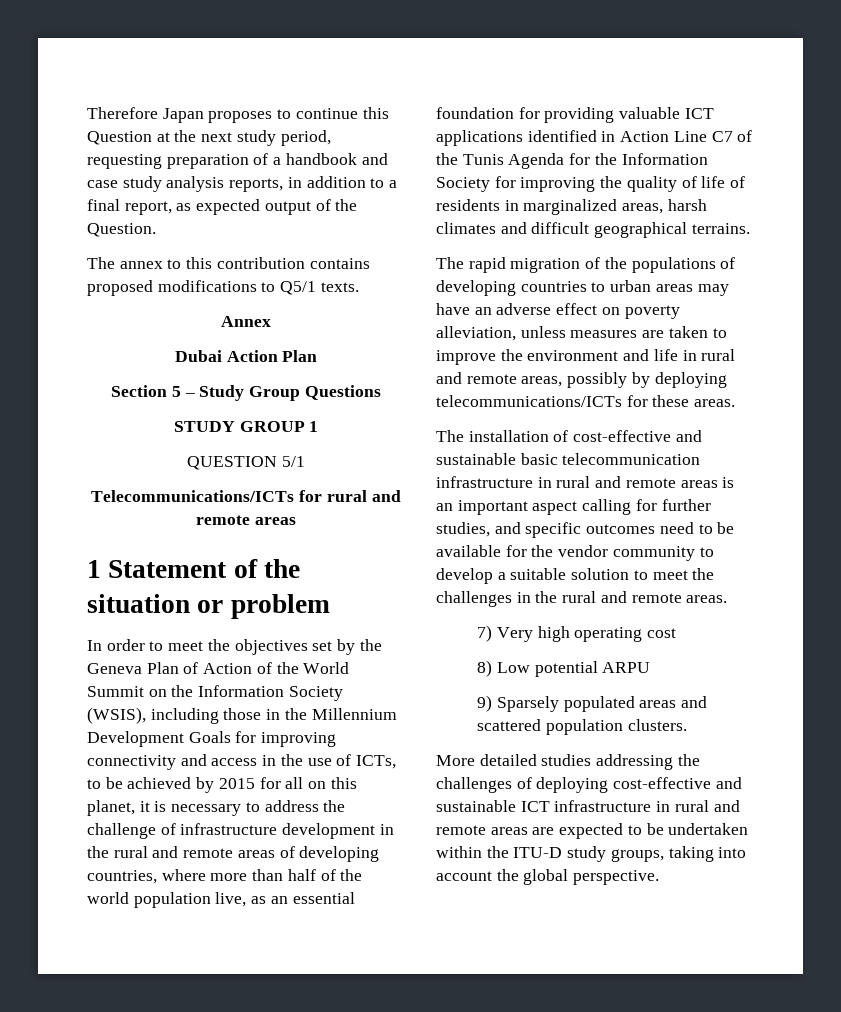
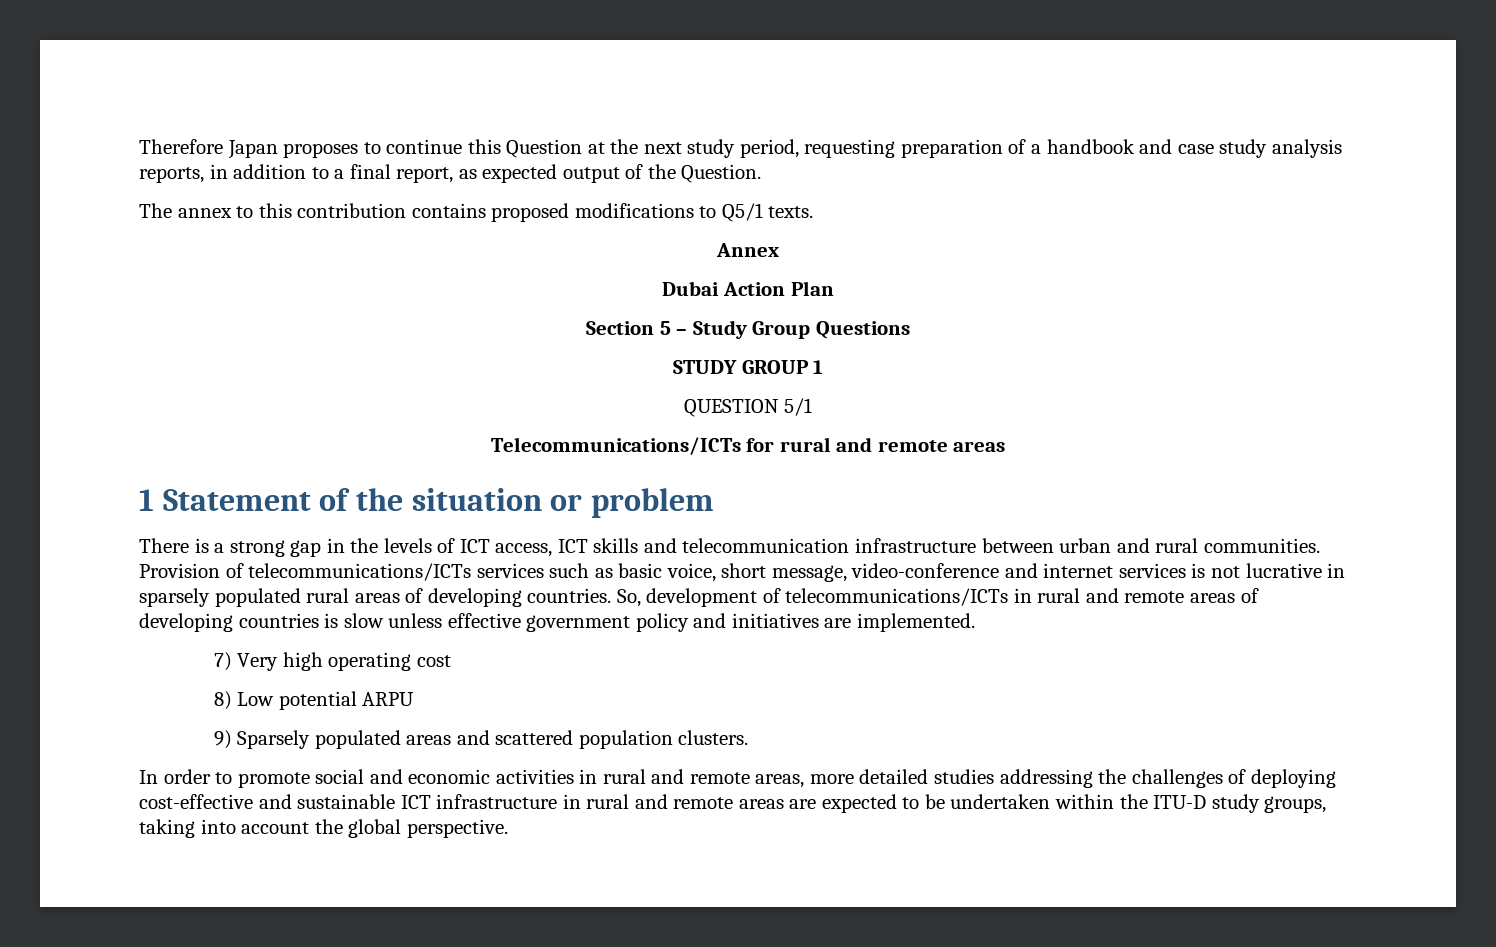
- In order to meet the objectives set by the Geneva Plan of Action of the World Summit on the Information Society (WSIS), including those in the Millennium Development Goals for improving connectivity and access in the use of ICTs, to be achieved by 2015 for all on this planet, it is necessary to address the challenge of infrastructure development in the rural and remote areas of developing countries, where more than half of the world population live, as an essential foundation for providing valuable ICT applications identified in Action Line C7 of the Tunis Agenda for the Information Society for improving the quality of life of residents in marginalized areas, harsh climates and difficult geographical terrains.
- The rapid migration of the populations of developing countries to urban areas may have an adverse effect on poverty alleviation, unless measures are taken to improve the environment and life in rural and remote areas, possibly by deploying telecommunications/ICTs for these areas.
- The installation of cost-effective and sustainable basic telecommunication infrastructure in rural and remote areas is an important aspect calling for further studies, and specific outcomes need to be available for the vendor community to develop a suitable solution to meet the challenges in the rural and remote areas.
+ There is a strong gap in the levels of ICT access, ICT skills and telecommunication infrastructure between urban and rural communities. Provision of telecommunications/ICTs services such as basic voice, short message, video-conference and internet services is not lucrative in sparsely populated rural areas of developing countries. So, development of telecommunications/ICTs in rural and remote areas of developing countries is slow unless effective government policy and initiatives are implemented.
- More detailed studies addressing the challenges of deploying cost-effective and sustainable ICT infrastructure in rural and remote areas are expected to be undertaken within the ITU-D study groups, taking into account the global perspective.
+ In order to promote social and economic activities in rural and remote areas, more detailed studies addressing the challenges of deploying cost-effective and sustainable ICT infrastructure in rural and remote areas are expected to be undertaken within the ITU-D study groups, taking into account the global perspective.

